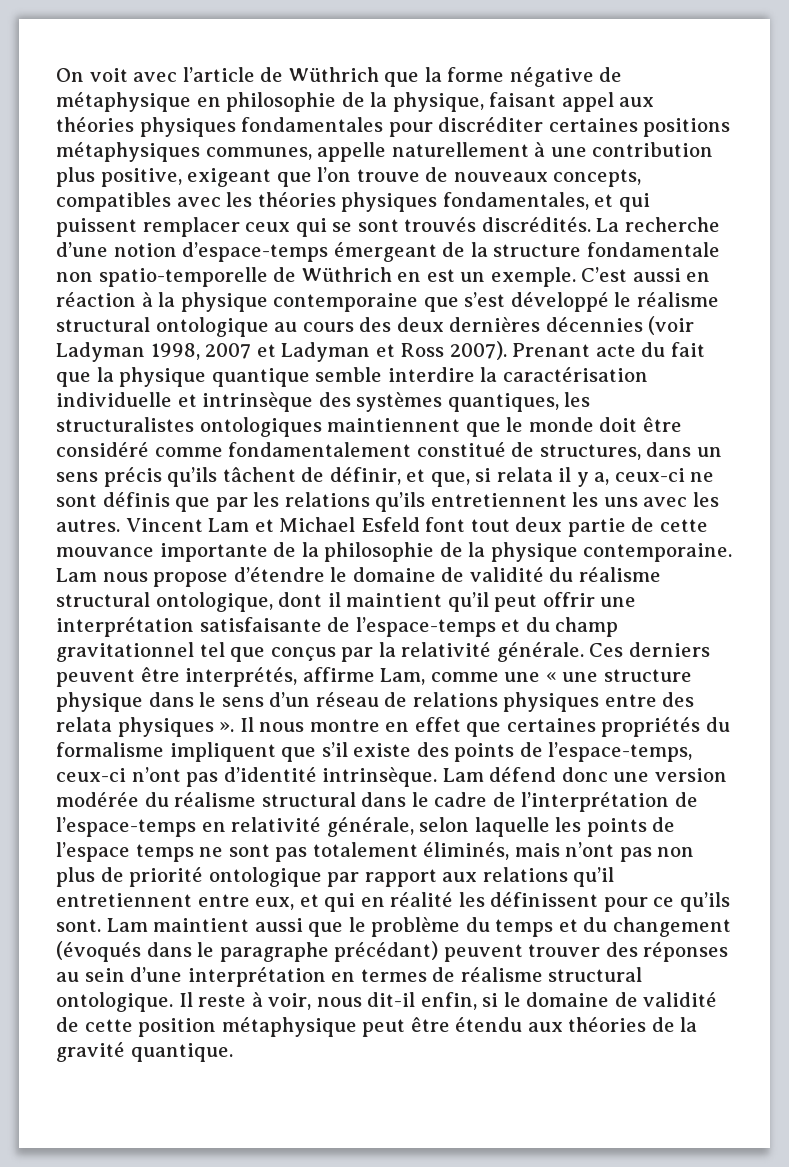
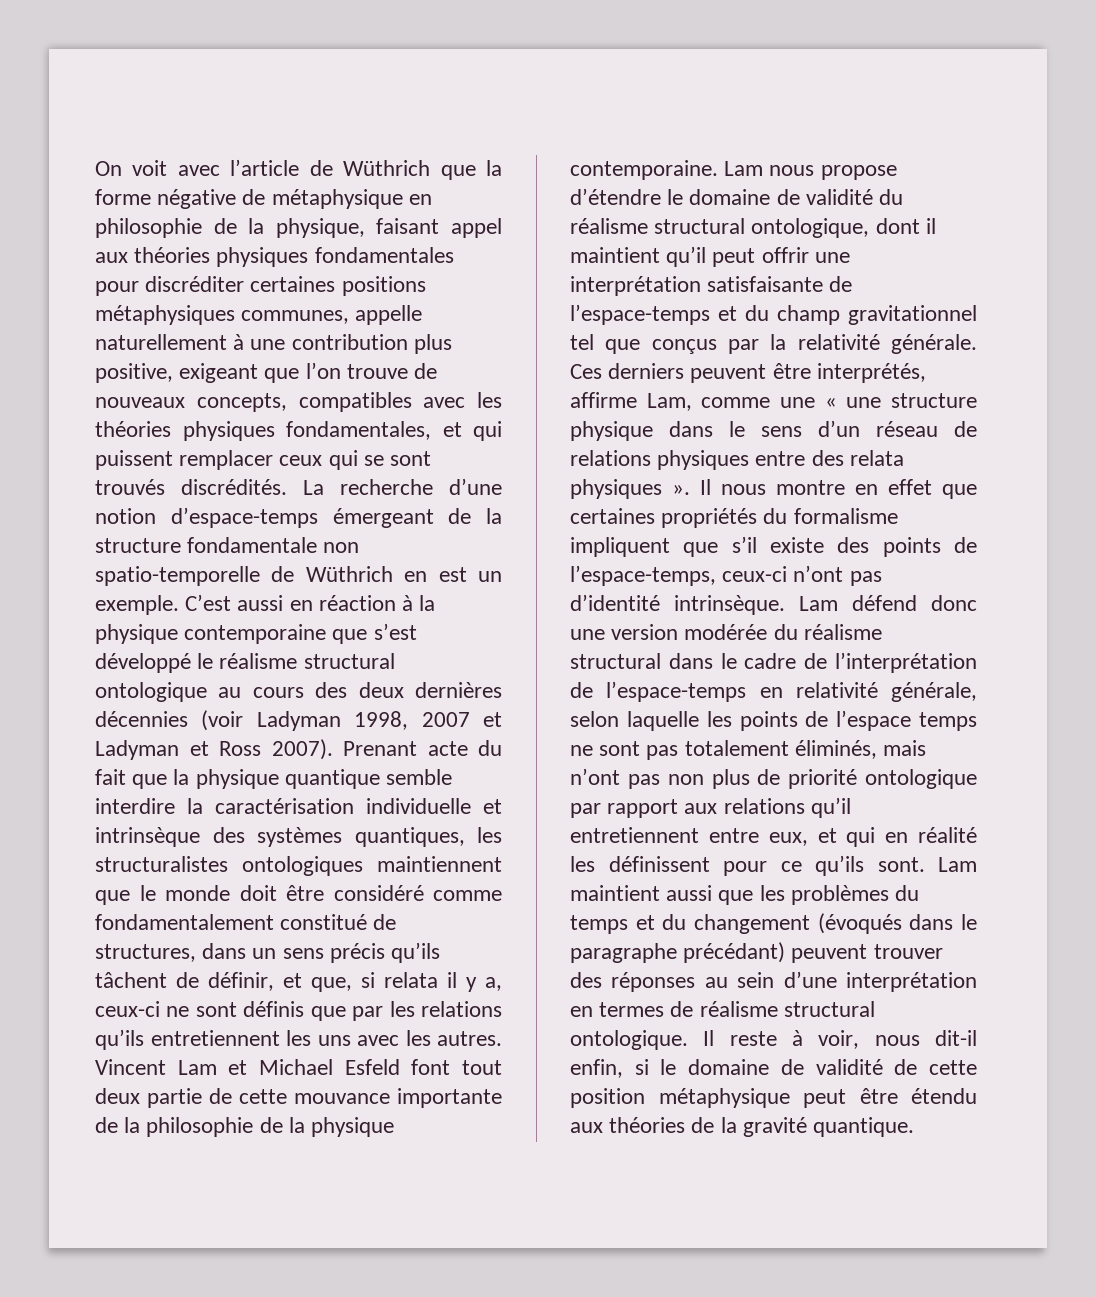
- Lam maintient aussi que le problème du temps et du changement (évoqués dans le paragraphe précédant) peuvent trouver des réponses au sein d’une interprétation en termes de réalisme structural ontologique.
+ Lam maintient aussi que les problèmes du temps et du changement (évoqués dans le paragraphe précédant) peuvent trouver des réponses au sein d’une interprétation en termes de réalisme structural ontologique.

